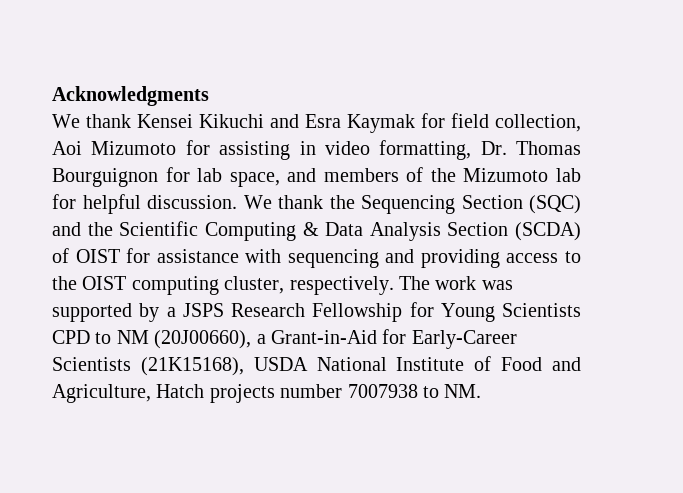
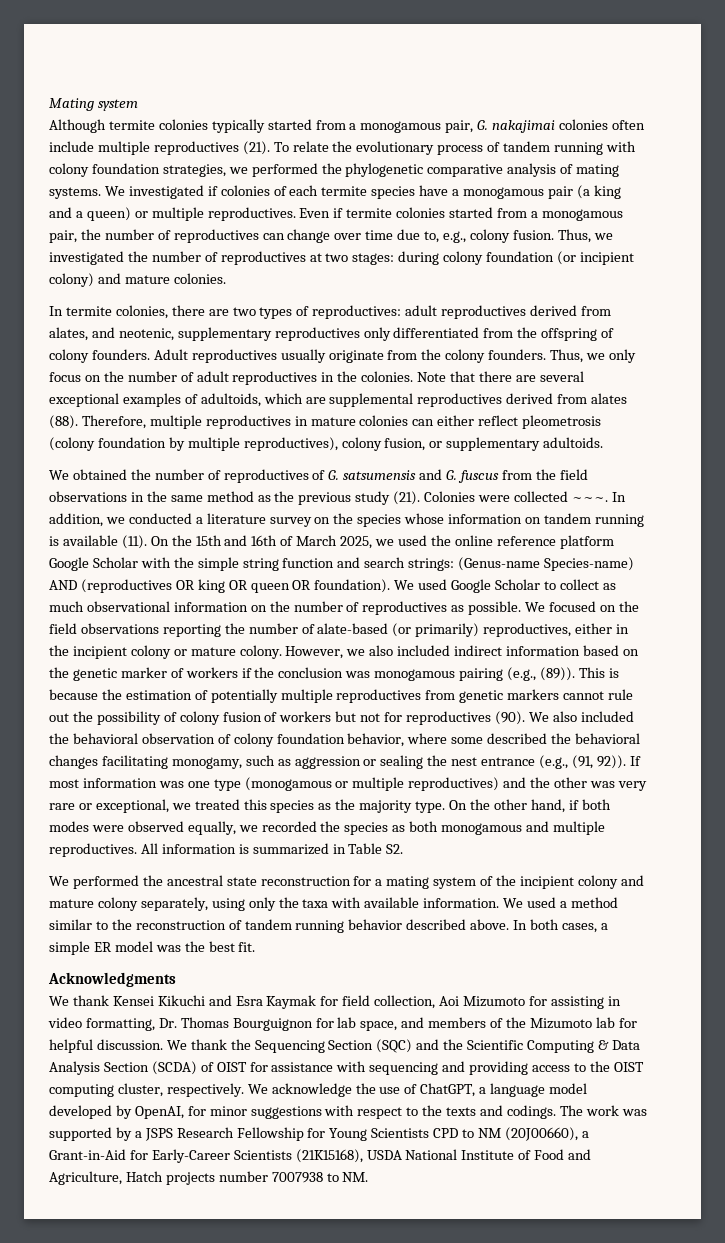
+ Mating system
+ Although termite colonies typically started from a monogamous pair, G. nakajimai colonies often include multiple reproductives (21). To relate the evolutionary process of tandem running with colony foundation strategies, we performed the phylogenetic comparative analysis of mating systems. We investigated if colonies of each termite species have a monogamous pair (a king and a queen) or multiple reproductives. Even if termite colonies started from a monogamous pair, the number of reproductives can change over time due to, e.g., colony fusion. Thus, we investigated the number of reproductives at two stages: during colony foundation (or incipient colony) and mature colonies.
+ In termite colonies, there are two types of reproductives: adult reproductives derived from alates, and neotenic, supplementary reproductives only differentiated from the offspring of colony founders. Adult reproductives usually originate from the colony founders. Thus, we only focus on the number of adult reproductives in the colonies. Note that there are several exceptional examples of adultoids, which are supplemental reproductives derived from alates (88). Therefore, multiple reproductives in mature colonies can either reflect pleometrosis (colony foundation by multiple reproductives), colony fusion, or supplementary adultoids.
+ We obtained the number of reproductives of G. satsumensis and G. fuscus from the field observations in the same method as the previous study (21). Colonies were collected ~~~. In addition, we conducted a literature survey on the species whose information on tandem running is available (11). On the 15th and 16th of March 2025, we used the online reference platform Google Scholar with the simple string function and search strings: (Genus-name Species-name) AND (reproductives OR king OR queen OR foundation). We used Google Scholar to collect as much observational information on the number of reproductives as possible. We focused on the field observations reporting the number of alate-based (or primarily) reproductives, either in the incipient colony or mature colony. However, we also included indirect information based on the genetic marker of workers if the conclusion was monogamous pairing (e.g., (89)). This is because the estimation of potentially multiple reproductives from genetic markers cannot rule out the possibility of colony fusion of workers but not for reproductives (90). We also included the behavioral observation of colony foundation behavior, where some described the behavioral changes facilitating monogamy, such as aggression or sealing the nest entrance (e.g., (91, 92)). If most information was one type (monogamous or multiple reproductives) and the other was very rare or exceptional, we treated this species as the majority type. On the other hand, if both modes were observed equally, we recorded the species as both monogamous and multiple reproductives. All information is summarized in Table S2.
+ We performed the ancestral state reconstruction for a mating system of the incipient colony and mature colony separately, using only the taxa with available information. We used a method similar to the reconstruction of tandem running behavior described above. In both cases, a simple ER model was the best fit.
+ We acknowledge the use of ChatGPT, a language model developed by OpenAI, for minor suggestions with respect to the texts and codings.

